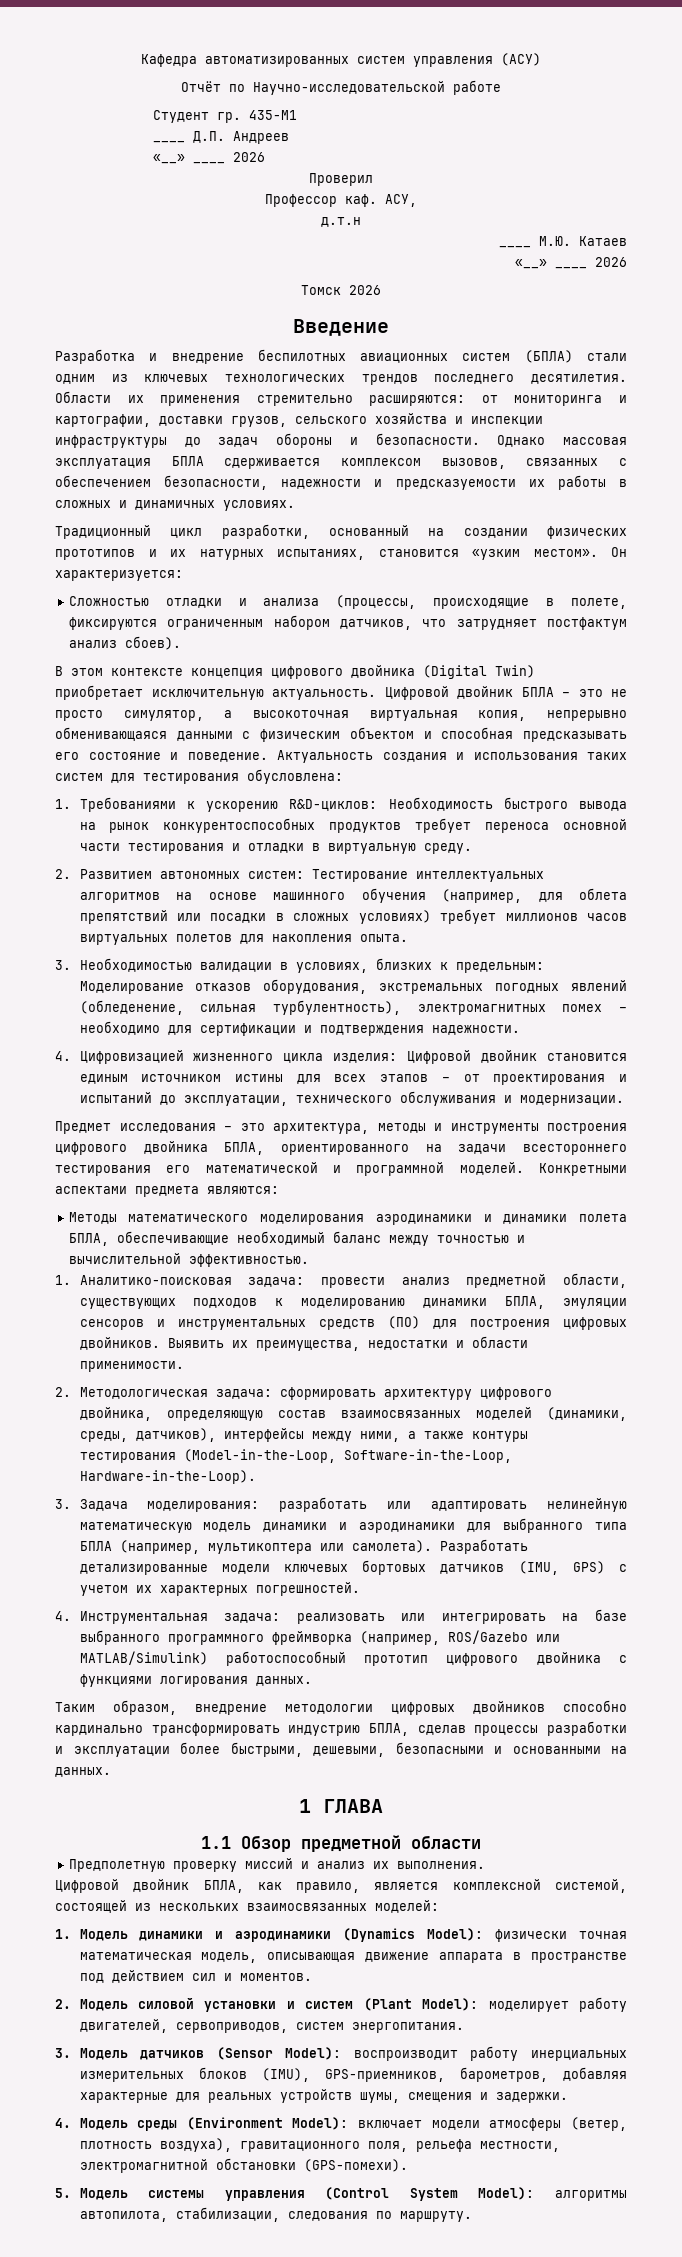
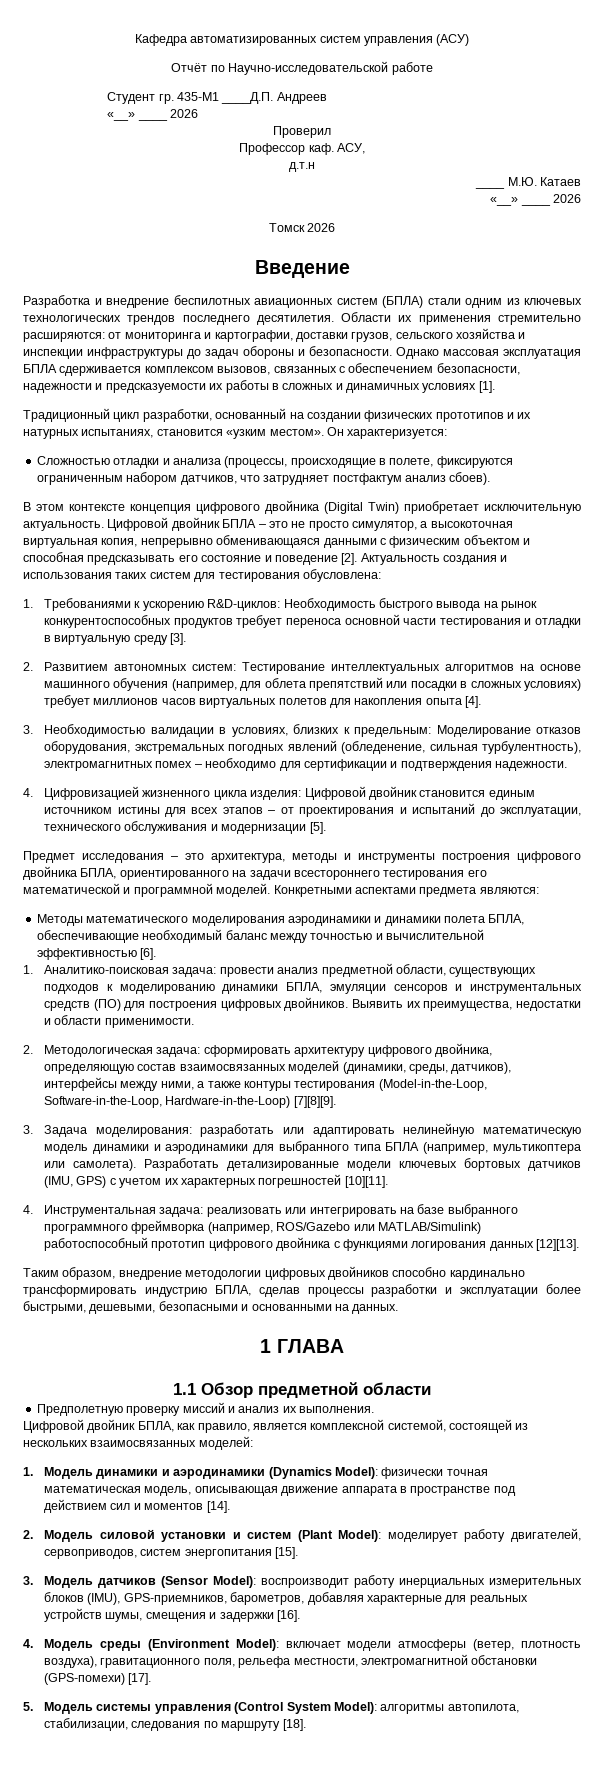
- 435-М1
- ____ Д.П. Андреев
+ 435-М1 ____Д.П. Андреев
- Однако массовая эксплуатация БПЛА сдерживается комплексом вызовов, связанных с обеспечением безопасности, надежности и предсказуемости их работы в сложных и динамичных условиях.
+ Однако массовая эксплуатация БПЛА сдерживается комплексом вызовов, связанных с обеспечением безопасности, надежности и предсказуемости их работы в сложных и динамичных условиях [1].
- Цифровой двойник БПЛА – это не просто симулятор, а высокоточная виртуальная копия, непрерывно обменивающаяся данными с физическим объектом и способная предсказывать его состояние и поведение.
+ Цифровой двойник БПЛА – это не просто симулятор, а высокоточная виртуальная копия, непрерывно обменивающаяся данными с физическим объектом и способная предсказывать его состояние и поведение [2].
- 1. Требованиями к ускорению R&D-циклов: Необходимость быстрого вывода на рынок конкурентоспособных продуктов требует переноса основной части тестирования и отладки в виртуальную среду.
+ 1. Требованиями к ускорению R&D-циклов: Необходимость быстрого вывода на рынок конкурентоспособных продуктов требует переноса основной части тестирования и отладки в виртуальную среду [3].
- 2. Развитием автономных систем: Тестирование интеллектуальных алгоритмов на основе машинного обучения (например, для облета препятствий или посадки в сложных условиях) требует миллионов часов виртуальных полетов для накопления опыта.
+ 2. Развитием автономных систем: Тестирование интеллектуальных алгоритмов на основе машинного обучения (например, для облета препятствий или посадки в сложных условиях) требует миллионов часов виртуальных полетов для накопления опыта [4].
- 4. Цифровизацией жизненного цикла изделия: Цифровой двойник становится единым источником истины для всех этапов – от проектирования и испытаний до эксплуатации, технического обслуживания и модернизации.
+ 4. Цифровизацией жизненного цикла изделия: Цифровой двойник становится единым источником истины для всех этапов – от проектирования и испытаний до эксплуатации, технического обслуживания и модернизации [5].
- Методы математического моделирования аэродинамики и динамики полета БПЛА, обеспечивающие необходимый баланс между точностью и вычислительной эффективностью.
+ Методы математического моделирования аэродинамики и динамики полета БПЛА, обеспечивающие необходимый баланс между точностью и вычислительной эффективностью [6].
- 2. Методологическая задача: сформировать архитектуру цифрового двойника, определяющую состав взаимосвязанных моделей (динамики, среды, датчиков), интерфейсы между ними, а также контуры тестирования (Model-in-the-Loop, Software-in-the-Loop, Hardware-in-the-Loop).
+ 2. Методологическая задача: сформировать архитектуру цифрового двойника, определяющую состав взаимосвязанных моделей (динамики, среды, датчиков), интерфейсы между ними, а также контуры тестирования (Model-in-the-Loop, Software-in-the-Loop, Hardware-in-the-Loop) [7][8][9].
- Разработать детализированные модели ключевых бортовых датчиков (IMU, GPS) с учетом их характерных погрешностей.
+ Разработать детализированные модели ключевых бортовых датчиков (IMU, GPS) с учетом их характерных погрешностей [10][11].
- 4. Инструментальная задача: реализовать или интегрировать на базе выбранного программного фреймворка (например, ROS/Gazebo или MATLAB/Simulink) работоспособный прототип цифрового двойника с функциями логирования данных.
+ 4. Инструментальная задача: реализовать или интегрировать на базе выбранного программного фреймворка (например, ROS/Gazebo или MATLAB/Simulink) работоспособный прототип цифрового двойника с функциями логирования данных [12][13].
- 1. Модель динамики и аэродинамики (Dynamics Model): физически точная математическая модель, описывающая движение аппарата в пространстве под действием сил и моментов.
+ 1. Модель динамики и аэродинамики (Dynamics Model): физически точная математическая модель, описывающая движение аппарата в пространстве под действием сил и моментов [14].
- 2. Модель силовой установки и систем (Plant Model): моделирует работу двигателей, сервоприводов, систем энергопитания.
+ 2. Модель силовой установки и систем (Plant Model): моделирует работу двигателей, сервоприводов, систем энергопитания [15].
- 3. Модель датчиков (Sensor Model): воспроизводит работу инерциальных измерительных блоков (IMU), GPS-приемников, барометров, добавляя характерные для реальных устройств шумы, смещения и задержки.
+ 3. Модель датчиков (Sensor Model): воспроизводит работу инерциальных измерительных блоков (IMU), GPS-приемников, барометров, добавляя характерные для реальных устройств шумы, смещения и задержки [16].
- 4. Модель среды (Environment Model): включает модели атмосферы (ветер, плотность воздуха), гравитационного поля, рельефа местности, электромагнитной обстановки (GPS-помехи).
+ 4. Модель среды (Environment Model): включает модели атмосферы (ветер, плотность воздуха), гравитационного поля, рельефа местности, электромагнитной обстановки (GPS-помехи) [17].
- 5. Модель системы управления (Control System Model): алгоритмы автопилота, стабилизации, следования по маршруту.
+ 5. Модель системы управления (Control System Model): алгоритмы автопилота, стабилизации, следования по маршруту [18].

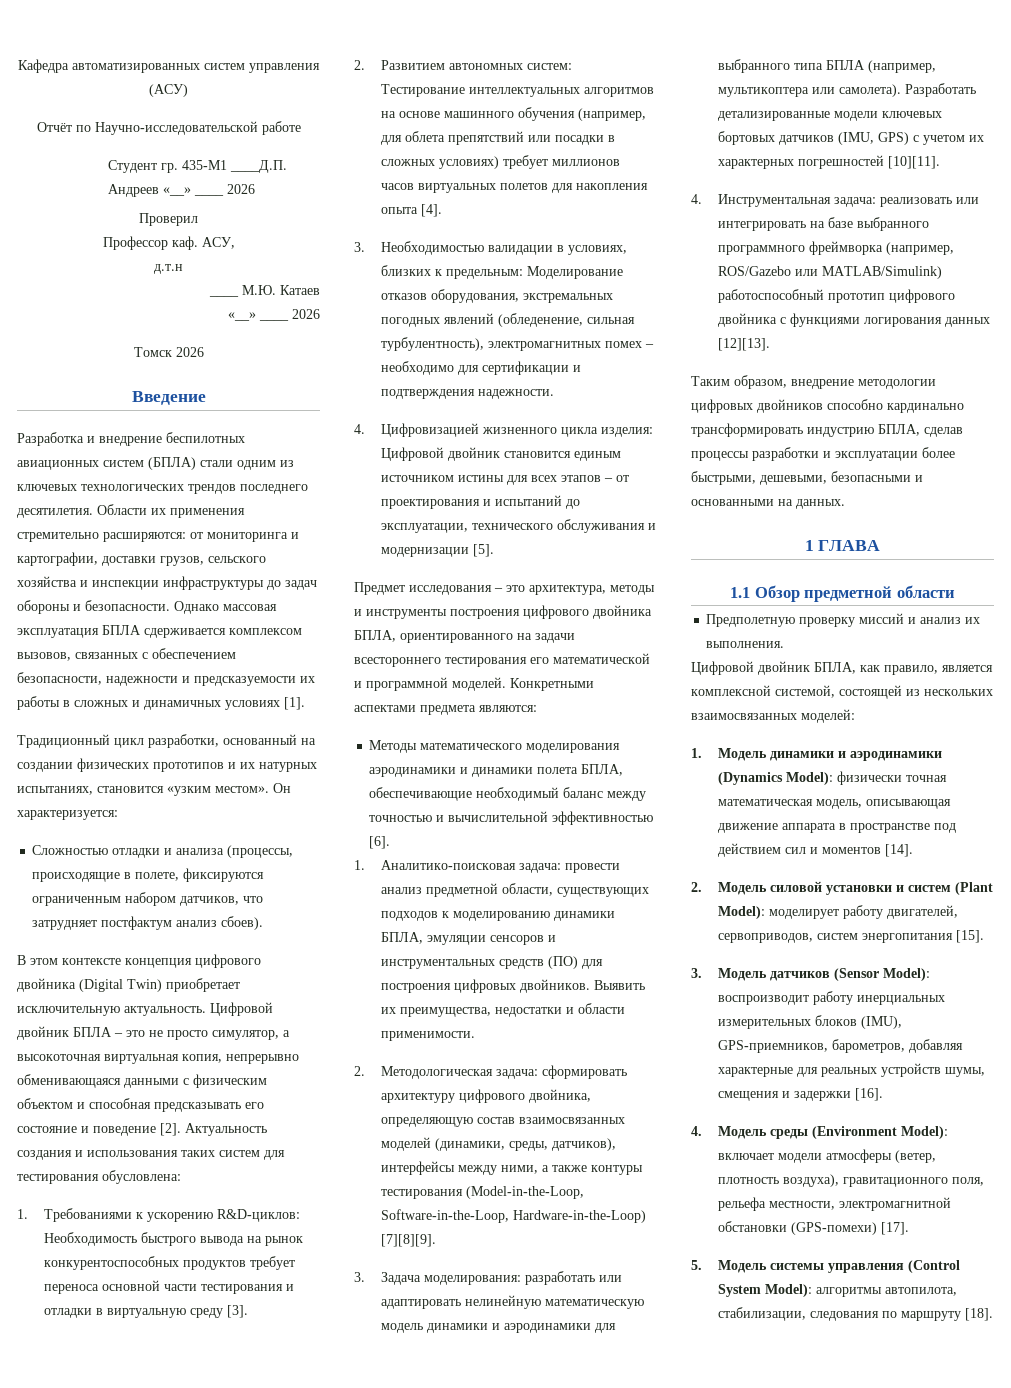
- 435-М1 ____Д.П. Андреев
- «__» ____ 2026
+ 435-М1 ____Д.П. Андреев «__» ____ 2026

